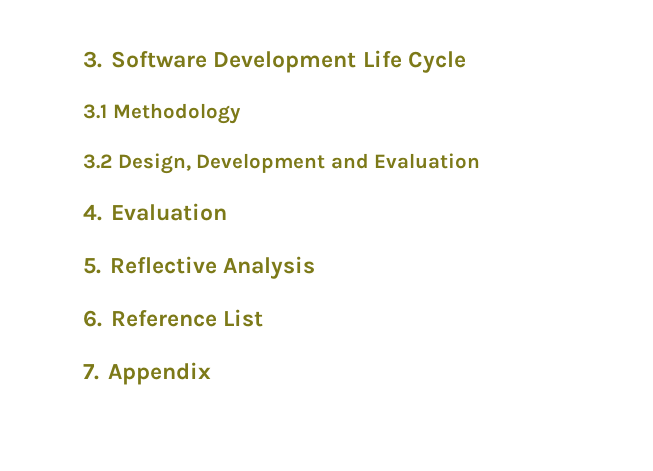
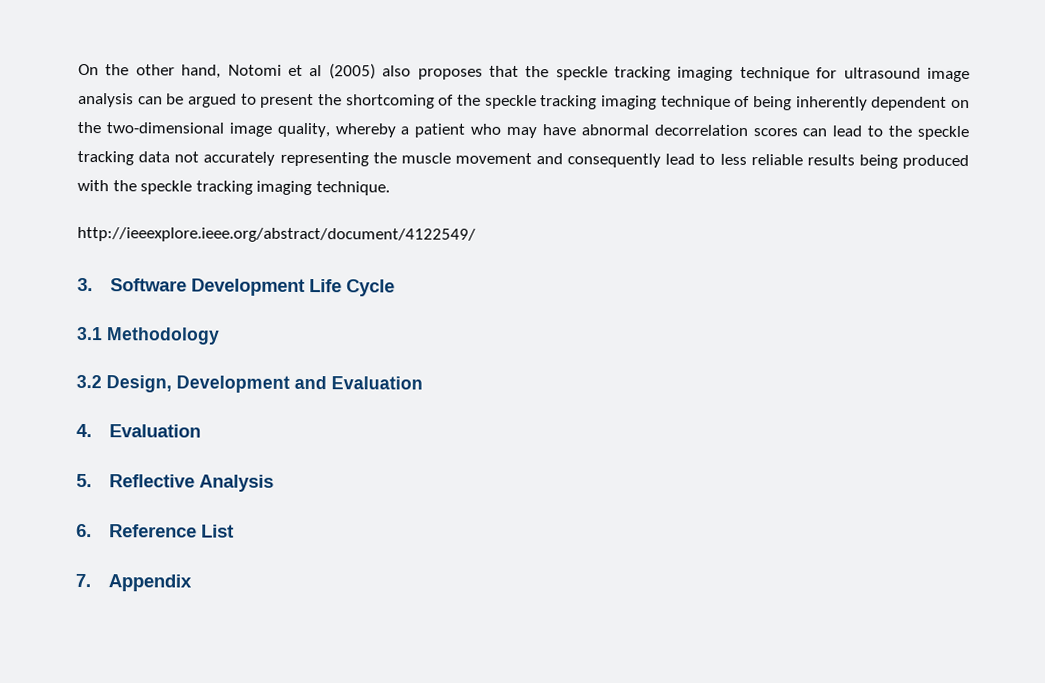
+ On the other hand, Notomi et al (2005) also proposes that the speckle tracking imaging technique for ultrasound image analysis can be argued to present the shortcoming of the speckle tracking imaging technique of being inherently dependent on the two-dimensional image quality, whereby a patient who may have abnormal decorrelation scores can lead to the speckle tracking data not accurately representing the muscle movement and consequently lead to less reliable results being produced with the speckle tracking imaging technique.
+ http://ieeexplore.ieee.org/abstract/document/4122549/

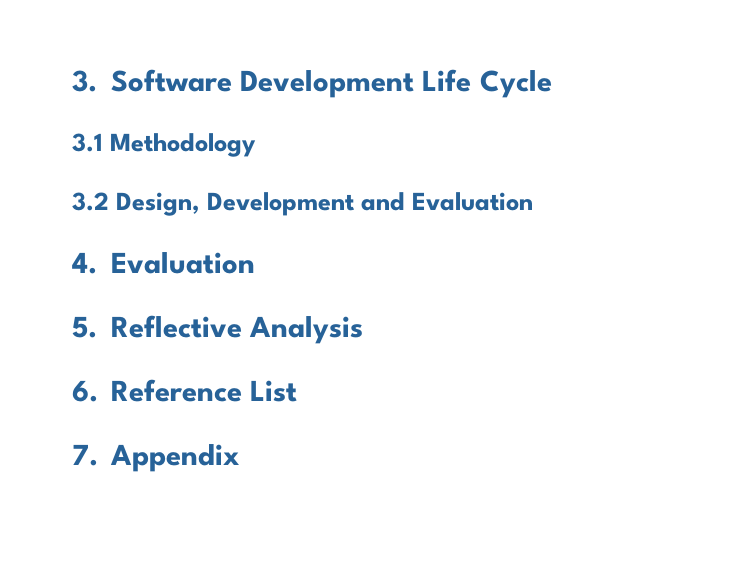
- On the other hand, Notomi et al (2005) also proposes that the speckle tracking imaging technique for ultrasound image analysis can be argued to present the shortcoming of the speckle tracking imaging technique of being inherently dependent on the two-dimensional image quality, whereby a patient who may have abnormal decorrelation scores can lead to the speckle tracking data not accurately representing the muscle movement and consequently lead to less reliable results being produced with the speckle tracking imaging technique.
- http://ieeexplore.ieee.org/abstract/document/4122549/

